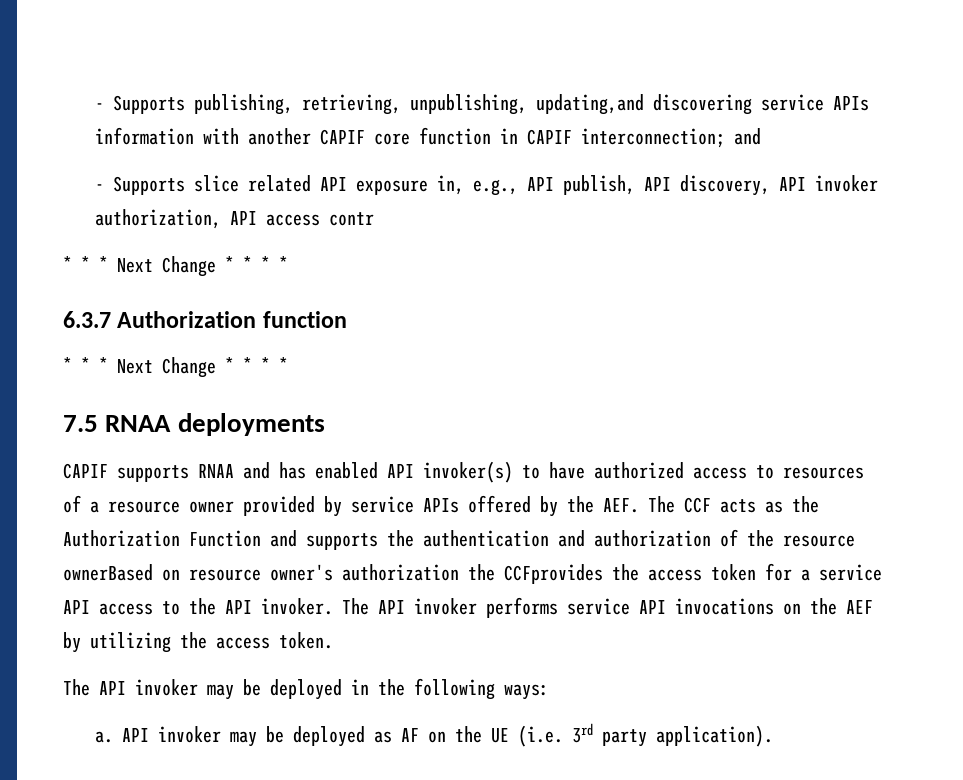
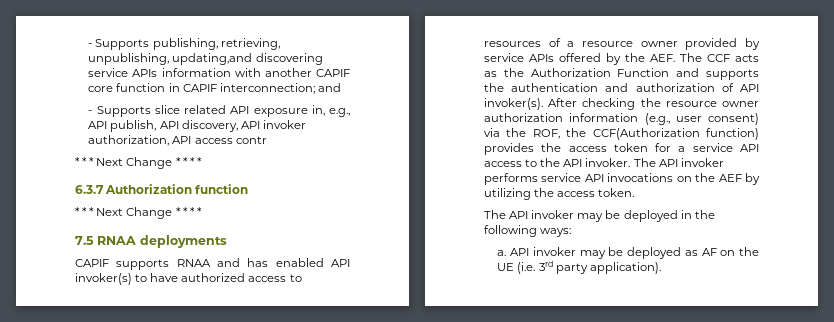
- CAPIF supports RNAA and has enabled API invoker(s) to have authorized access to resources of a resource owner provided by service APIs offered by the AEF. The CCF acts as the Authorization Function and supports the authentication and authorization of the resource ownerBased on resource owner's authorization the CCFprovides the access token for a service API access to the API invoker.
+ CAPIF supports RNAA and has enabled API invoker(s) to have authorized access to resources of a resource owner provided by service APIs offered by the AEF. The CCF acts as the Authorization Function and supports the authentication and authorization of API invoker(s). After checking the resource owner authorization information (e.g., user consent) via the ROF, the CCF(Authorization function) provides the access token for a service API access to the API invoker.

